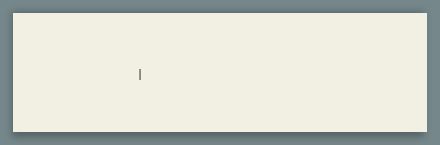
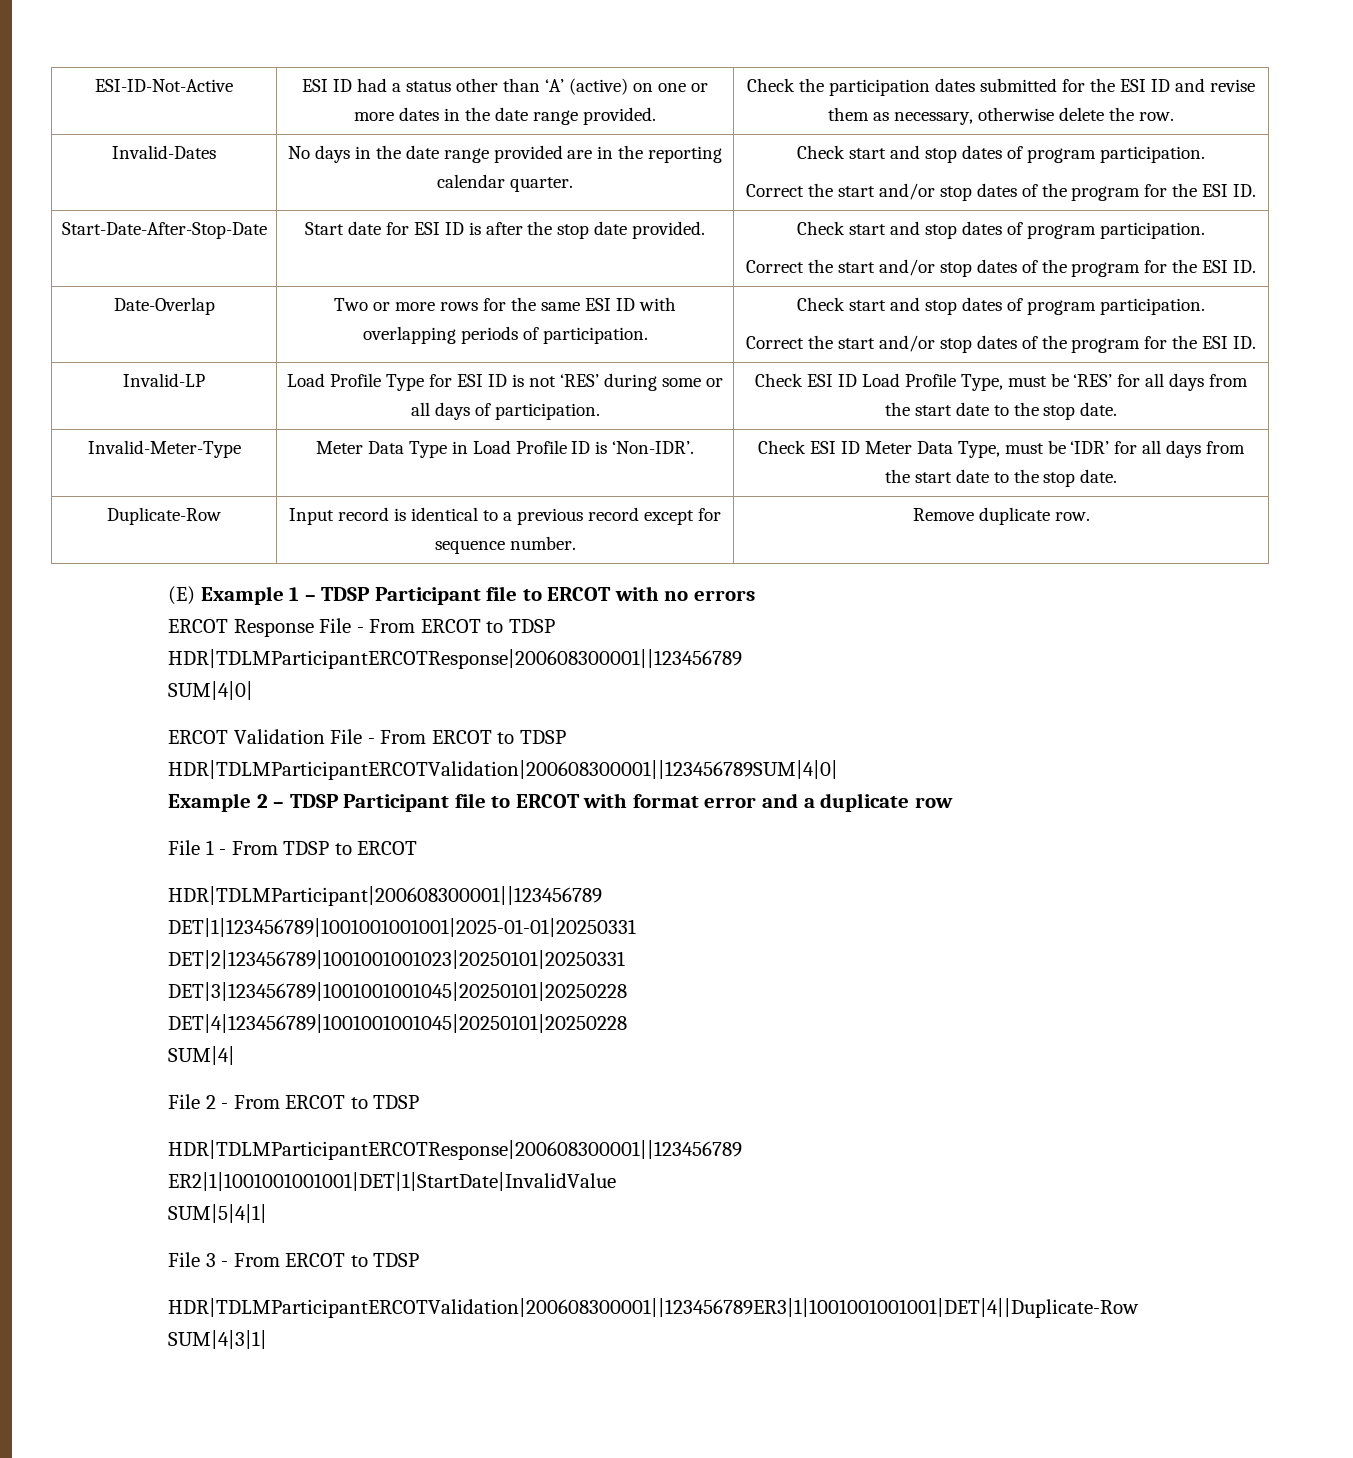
- |
+ ESI-ID-Not-Active | ESI ID had a status other than ‘A’ (active) on one or more dates in the date range provided. | Check the participation dates submitted for the ESI ID and revise them as necessary, otherwise delete the row.
+ Invalid-Dates | No days in the date range provided are in the reporting calendar quarter. | Check start and stop dates of program participation.
+ Correct the start and/or stop dates of the program for the ESI ID.
+ Start-Date-After-Stop-Date | Start date for ESI ID is after the stop date provided. | Check start and stop dates of program participation.
+ Correct the start and/or stop dates of the program for the ESI ID.
+ Date-Overlap | Two or more rows for the same ESI ID with overlapping periods of participation. | Check start and stop dates of program participation.
+ Correct the start and/or stop dates of the program for the ESI ID.
+ Invalid-LP | Load Profile Type for ESI ID is not ‘RES’ during some or all days of participation. | Check ESI ID Load Profile Type, must be ‘RES’ for all days from the start date to the stop date.
+ Invalid-Meter-Type | Meter Data Type in Load Profile ID is ‘Non-IDR’. | Check ESI ID Meter Data Type, must be ‘IDR’ for all days from the start date to the stop date.
+ Duplicate-Row | Input record is identical to a previous record except for sequence number. | Remove duplicate row.
+ (E) Example 1 – TDSP Participant file to ERCOT with no errors
+ ERCOT Response File - From ERCOT to TDSP
+ HDR|TDLMParticipantERCOTResponse|200608300001||123456789
+ SUM|4|0|
+ ERCOT Validation File - From ERCOT to TDSP
+ HDR|TDLMParticipantERCOTValidation|200608300001||123456789SUM|4|0|
+ Example 2 – TDSP Participant file to ERCOT with format error and a duplicate row
+ File 1 - From TDSP to ERCOT
+ HDR|TDLMParticipant|200608300001||123456789
+ DET|1|123456789|1001001001001|2025-01-01|20250331
+ DET|2|123456789|1001001001023|20250101|20250331
+ DET|3|123456789|1001001001045|20250101|20250228
+ DET|4|123456789|1001001001045|20250101|20250228
+ SUM|4|
+ File 2 - From ERCOT to TDSP
+ HDR|TDLMParticipantERCOTResponse|200608300001||123456789
+ ER2|1|1001001001001|DET|1|StartDate|InvalidValue
+ SUM|5|4|1|
+ File 3 - From ERCOT to TDSP
+ HDR|TDLMParticipantERCOTValidation|200608300001||123456789ER3|1|1001001001001|DET|4||Duplicate-Row
+ SUM|4|3|1|

